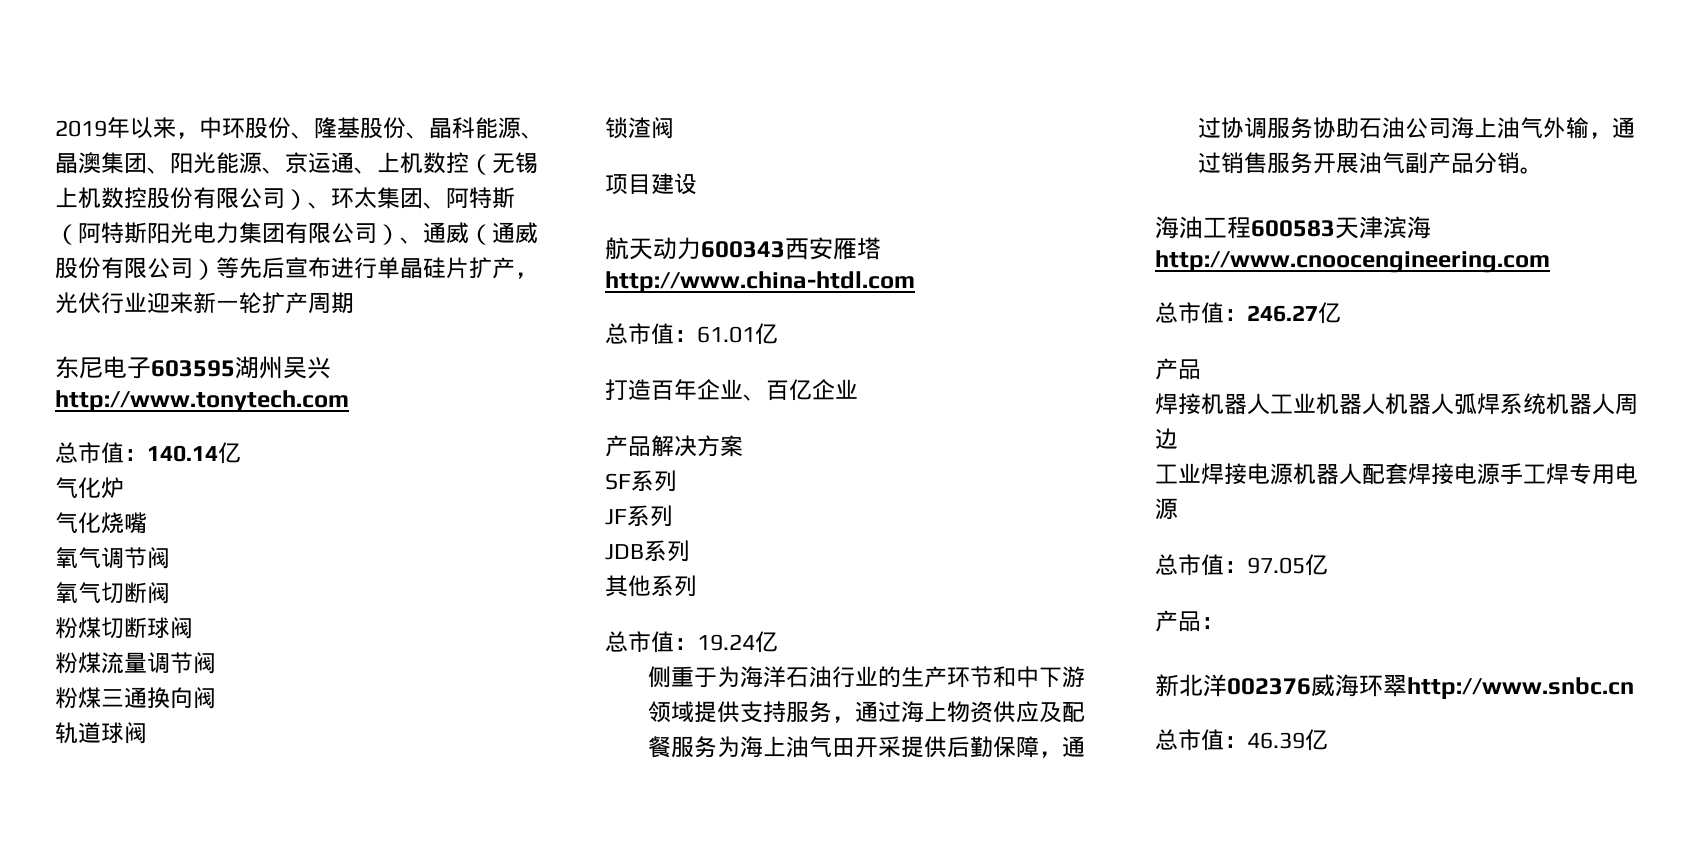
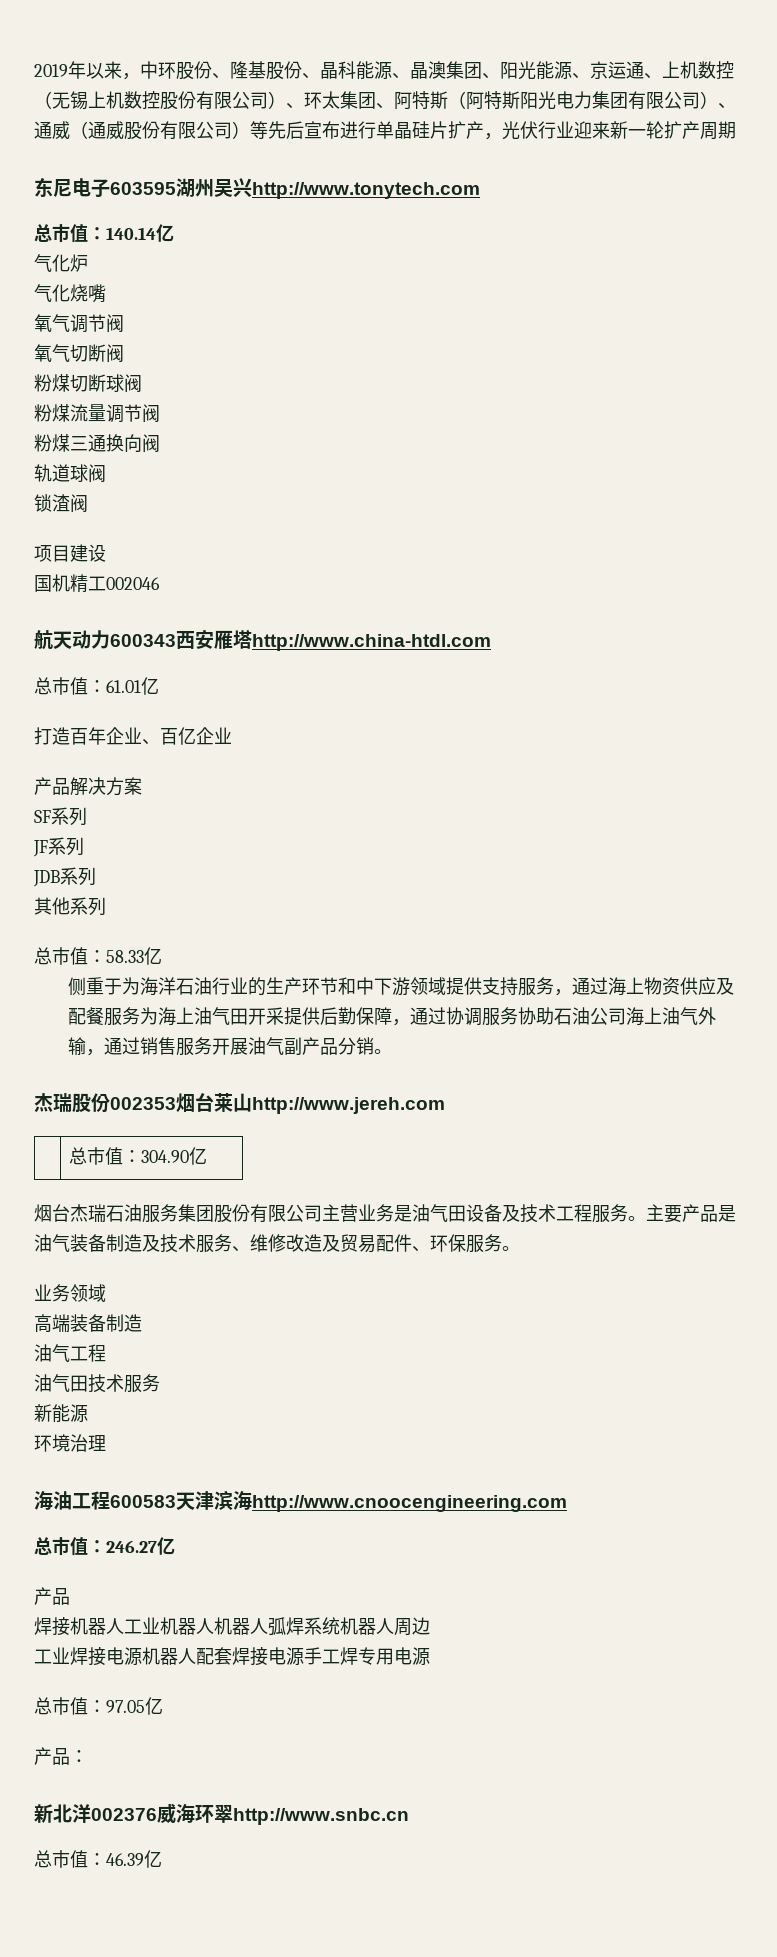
+ 国机精工002046
- 总市值：19.24亿
+ 总市值：58.33亿
+ 杰瑞股份002353烟台莱山http://www.jereh.com
+ | 总市值：304.90亿
+ 烟台杰瑞石油服务集团股份有限公司主营业务是油气田设备及技术工程服务。主要产品是油气装备制造及技术服务、维修改造及贸易配件、环保服务。
+ 业务领域
+ 高端装备制造
+ 油气工程
+ 油气田技术服务
+ 新能源
+ 环境治理

